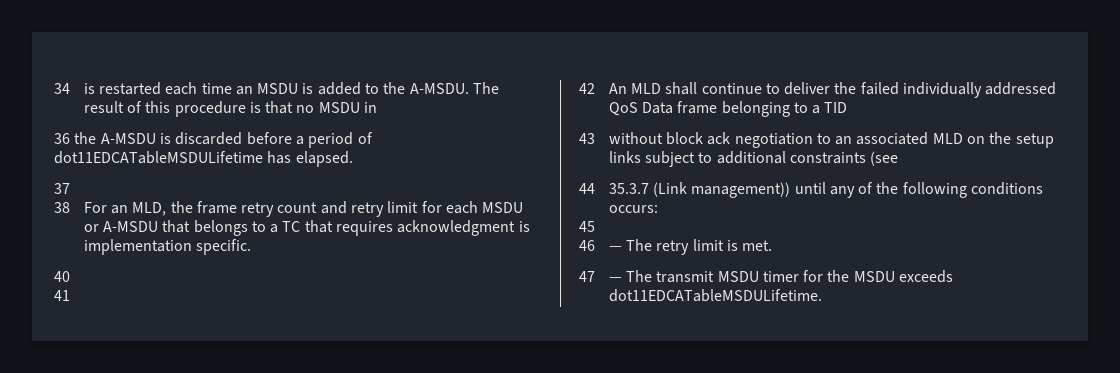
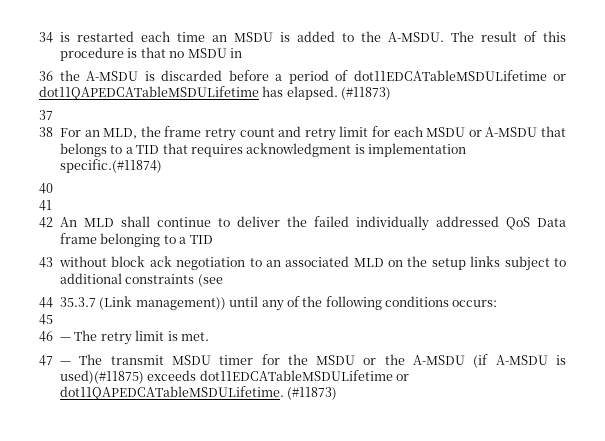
- 36 the A-MSDU is discarded before a period of dot11EDCATableMSDULifetime has elapsed.
+ 36 the A-MSDU is discarded before a period of dot11EDCATableMSDULifetime or dot11QAPEDCATableMSDULifetime has elapsed. (#11873)
- 38 For an MLD, the frame retry count and retry limit for each MSDU or A-MSDU that belongs to a TC that requires acknowledgment is implementation specific.
+ 38 For an MLD, the frame retry count and retry limit for each MSDU or A-MSDU that belongs to a TID that requires acknowledgment is implementation specific.(#11874)
- 47 — The transmit MSDU timer for the MSDU exceeds dot11EDCATableMSDULifetime.
+ 47 — The transmit MSDU timer for the MSDU or the A-MSDU (if A-MSDU is used)(#11875) exceeds dot11EDCATableMSDULifetime or dot11QAPEDCATableMSDULifetime. (#11873)

